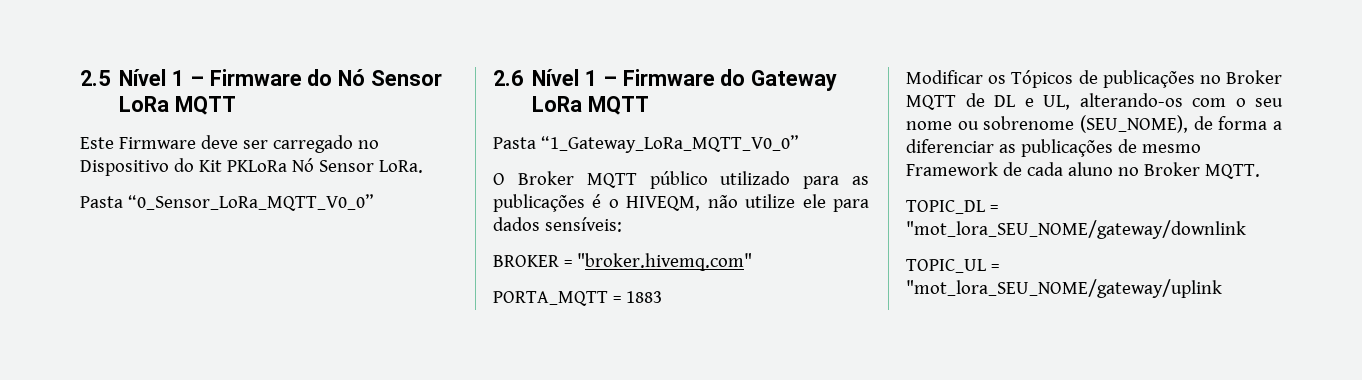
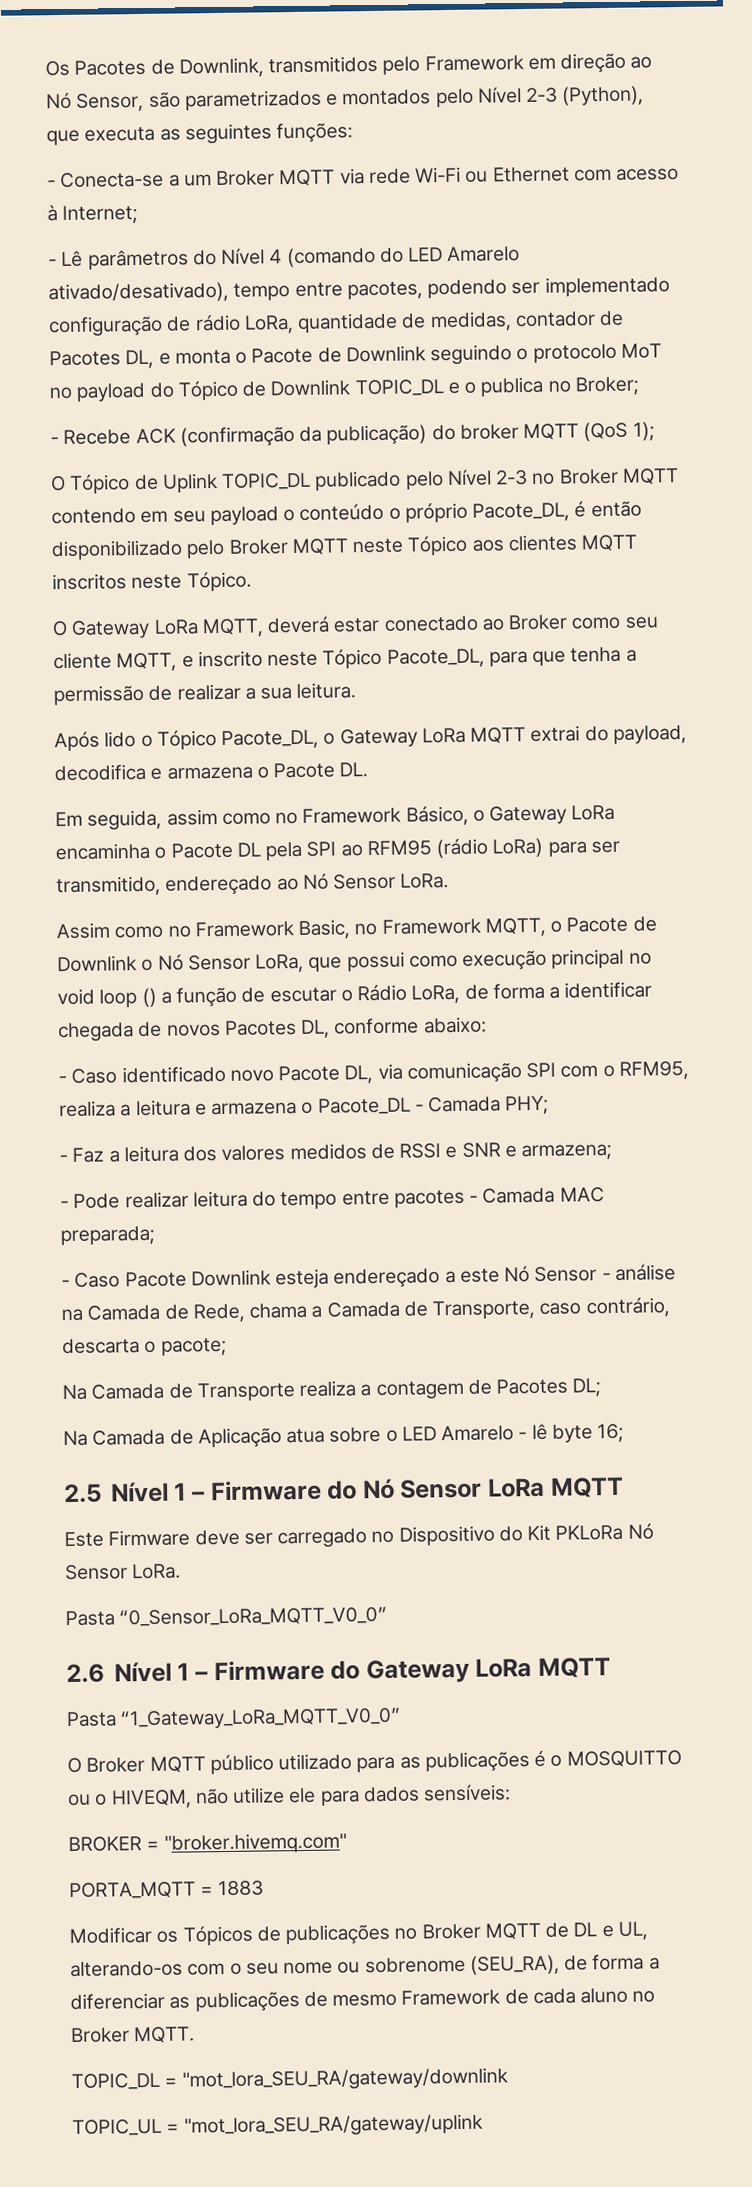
+ Os Pacotes de Downlink, transmitidos pelo Framework em direção ao Nó Sensor, são parametrizados e montados pelo Nível 2-3 (Python), que executa as seguintes funções:
+ - Conecta-se a um Broker MQTT via rede Wi-Fi ou Ethernet com acesso à Internet;
+ - Lê parâmetros do Nível 4 (comando do LED Amarelo ativado/desativado), tempo entre pacotes, podendo ser implementado configuração de rádio LoRa, quantidade de medidas, contador de Pacotes DL, e monta o Pacote de Downlink seguindo o protocolo MoT no payload do Tópico de Downlink TOPIC_DL e o publica no Broker;
+ - Recebe ACK (confirmação da publicação) do broker MQTT (QoS 1);
+ O Tópico de Uplink TOPIC_DL publicado pelo Nível 2-3 no Broker MQTT contendo em seu payload o conteúdo o próprio Pacote_DL, é então disponibilizado pelo Broker MQTT neste Tópico aos clientes MQTT inscritos neste Tópico.
+ O Gateway LoRa MQTT, deverá estar conectado ao Broker como seu cliente MQTT, e inscrito neste Tópico Pacote_DL, para que tenha a permissão de realizar a sua leitura.
+ Após lido o Tópico Pacote_DL, o Gateway LoRa MQTT extrai do payload, decodifica e armazena o Pacote DL.
+ Em seguida, assim como no Framework Básico, o Gateway LoRa encaminha o Pacote DL pela SPI ao RFM95 (rádio LoRa) para ser transmitido, endereçado ao Nó Sensor LoRa.
+ Assim como no Framework Basic, no Framework MQTT, o Pacote de Downlink o Nó Sensor LoRa, que possui como execução principal no void loop () a função de escutar o Rádio LoRa, de forma a identificar chegada de novos Pacotes DL, conforme abaixo:
+ - Caso identificado novo Pacote DL, via comunicação SPI com o RFM95, realiza a leitura e armazena o Pacote_DL - Camada PHY;
+ - Faz a leitura dos valores medidos de RSSI e SNR e armazena;
+ - Pode realizar leitura do tempo entre pacotes - Camada MAC preparada;
+ - Caso Pacote Downlink esteja endereçado a este Nó Sensor - análise na Camada de Rede, chama a Camada de Transporte, caso contrário, descarta o pacote;
+ Na Camada de Transporte realiza a contagem de Pacotes DL;
+ Na Camada de Aplicação atua sobre o LED Amarelo - lê byte 16;
- O Broker MQTT público utilizado para as publicações é o HIVEQM, não utilize ele para dados sensíveis:
+ O Broker MQTT público utilizado para as publicações é o MOSQUITTO ou o HIVEQM, não utilize ele para dados sensíveis:
- Modificar os Tópicos de publicações no Broker MQTT de DL e UL, alterando-os com o seu nome ou sobrenome (SEU_NOME), de forma a diferenciar as publicações de mesmo Framework de cada aluno no Broker MQTT.
+ Modificar os Tópicos de publicações no Broker MQTT de DL e UL, alterando-os com o seu nome ou sobrenome (SEU_RA), de forma a diferenciar as publicações de mesmo Framework de cada aluno no Broker MQTT.
- TOPIC_DL = "mot_lora_SEU_NOME/gateway/downlink
+ TOPIC_DL = "mot_lora_SEU_RA/gateway/downlink
- TOPIC_UL = "mot_lora_SEU_NOME/gateway/uplink
+ TOPIC_UL = "mot_lora_SEU_RA/gateway/uplink

